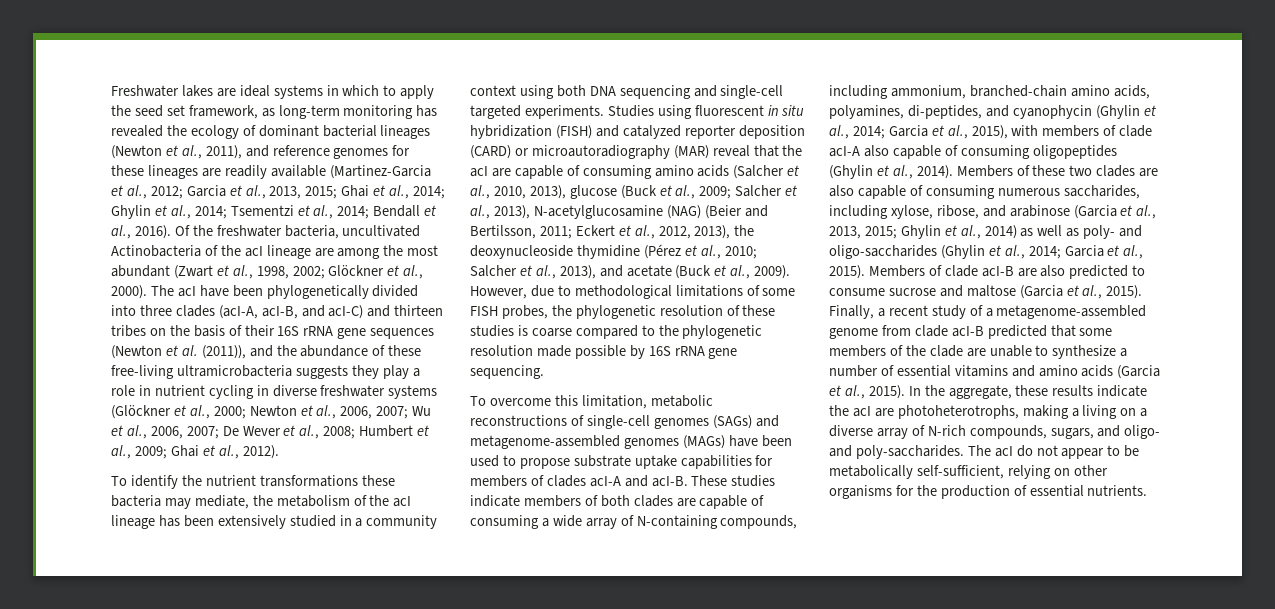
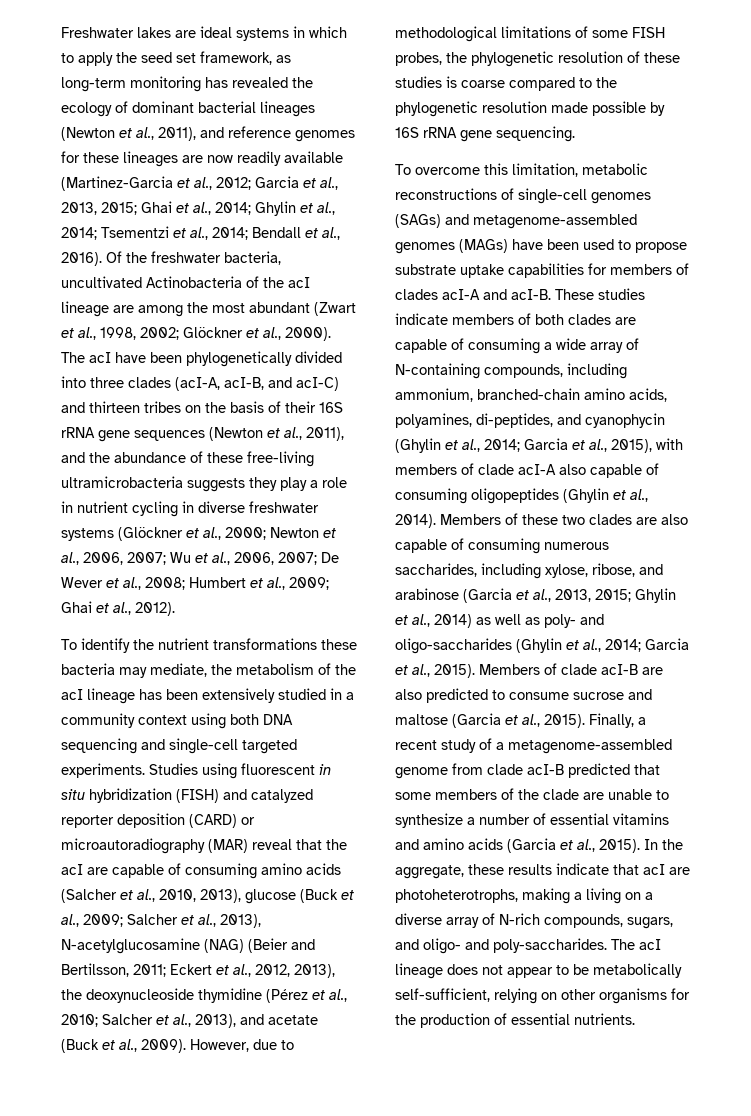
- Freshwater lakes are ideal systems in which to apply the seed set framework, as long-term monitoring has revealed the ecology of dominant bacterial lineages (Newton et al., 2011), and reference genomes for these lineages are readily available (Martinez-Garcia et al., 2012;
+ Freshwater lakes are ideal systems in which to apply the seed set framework, as long-term monitoring has revealed the ecology of dominant bacterial lineages (Newton et al., 2011), and reference genomes for these lineages are now readily available (Martinez-Garcia et al., 2012;
- The acI have been phylogenetically divided into three clades (acI-A, acI-B, and acI-C) and thirteen tribes on the basis of their 16S rRNA gene sequences (Newton et al. (2011)), and the abundance of these free-living ultramicrobacteria suggests they play a role in nutrient cycling in diverse freshwater systems (Glöckner et al., 2000;
+ The acI have been phylogenetically divided into three clades (acI-A, acI-B, and acI-C) and thirteen tribes on the basis of their 16S rRNA gene sequences (Newton et al., 2011), and the abundance of these free-living ultramicrobacteria suggests they play a role in nutrient cycling in diverse freshwater systems (Glöckner et al., 2000;
- In the aggregate, these results indicate the acI are photoheterotrophs, making a living on a diverse array of N-rich compounds, sugars, and oligo- and poly-saccharides.
+ In the aggregate, these results indicate that acI are photoheterotrophs, making a living on a diverse array of N-rich compounds, sugars, and oligo- and poly-saccharides.
- The acI do not appear to be metabolically self-sufficient, relying on other organisms for the production of essential nutrients.
+ The acI lineage does not appear to be metabolically self-sufficient, relying on other organisms for the production of essential nutrients.

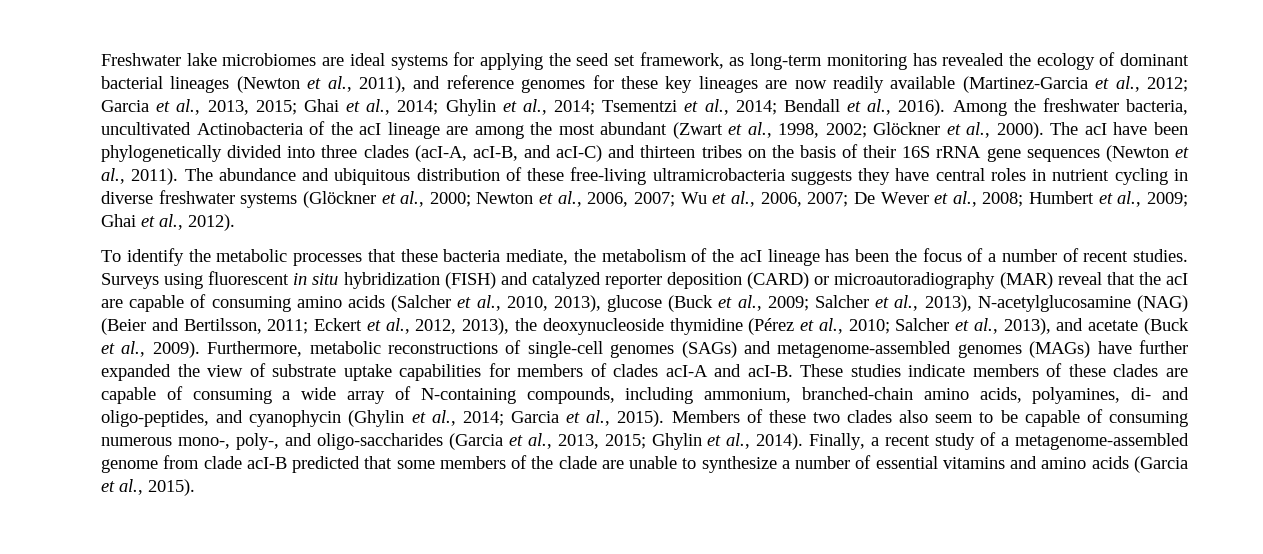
- Freshwater lakes are ideal systems in which to apply the seed set framework, as long-term monitoring has revealed the ecology of dominant bacterial lineages (Newton et al., 2011), and reference genomes for these lineages are now readily available (Martinez-Garcia et al., 2012; Garcia et al., 2013, 2015; Ghai et al., 2014; Ghylin et al., 2014; Tsementzi et al., 2014; Bendall et al., 2016).
+ Freshwater lake microbiomes are ideal systems for applying the seed set framework, as long-term monitoring has revealed the ecology of dominant bacterial lineages (Newton et al., 2011), and reference genomes for these key lineages are now readily available (Martinez-Garcia et al., 2012; Garcia et al., 2013, 2015; Ghai et al., 2014; Ghylin et al., 2014; Tsementzi et al., 2014; Bendall et al., 2016).
- Of the freshwater bacteria, uncultivated Actinobacteria of the acI lineage are among the most abundant (Zwart et al., 1998, 2002; Glöckner et al., 2000).
+ Among the freshwater bacteria, uncultivated Actinobacteria of the acI lineage are among the most abundant (Zwart et al., 1998, 2002; Glöckner et al., 2000).
- The acI have been phylogenetically divided into three clades (acI-A, acI-B, and acI-C) and thirteen tribes on the basis of their 16S rRNA gene sequences (Newton et al., 2011), and the abundance of these free-living ultramicrobacteria suggests they play a role in nutrient cycling in diverse freshwater systems (Glöckner et al., 2000;
+ The acI have been phylogenetically divided into three clades (acI-A, acI-B, and acI-C) and thirteen tribes on the basis of their 16S rRNA gene sequences (Newton et al., 2011). The abundance and ubiquitous distribution of these free-living ultramicrobacteria suggests they have central roles in nutrient cycling in diverse freshwater systems (Glöckner et al., 2000;
- To identify the nutrient transformations these bacteria may mediate, the metabolism of the acI lineage has been extensively studied in a community context using both DNA sequencing and single-cell targeted experiments. Studies using fluorescent in situ hybridization (FISH) and catalyzed reporter deposition (CARD) or microautoradiography (MAR) reveal that the acI are capable of consuming amino acids (Salcher et al., 2010, 2013), glucose (Buck et al., 2009;
+ To identify the metabolic processes that these bacteria mediate, the metabolism of the acI lineage has been the focus of a number of recent studies. Surveys using fluorescent in situ hybridization (FISH) and catalyzed reporter deposition (CARD) or microautoradiography (MAR) reveal that the acI are capable of consuming amino acids (Salcher et al., 2010, 2013), glucose (Buck et al., 2009;
- However, due to methodological limitations of some FISH probes, the phylogenetic resolution of these studies is coarse compared to the phylogenetic resolution made possible by 16S rRNA gene sequencing.
- To overcome this limitation, metabolic reconstructions of single-cell genomes (SAGs) and metagenome-assembled genomes (MAGs) have been used to propose substrate uptake capabilities for members of clades acI-A and acI-B.
+ Furthermore, metabolic reconstructions of single-cell genomes (SAGs) and metagenome-assembled genomes (MAGs) have further expanded the view of substrate uptake capabilities for members of clades acI-A and acI-B.
- These studies indicate members of both clades are capable of consuming a wide array of N-containing compounds, including ammonium, branched-chain amino acids, polyamines, di-peptides, and cyanophycin (Ghylin et al., 2014; Garcia et al., 2015), with members of clade acI-A also capable of consuming oligopeptides (Ghylin et al., 2014). Members of these two clades are also capable of consuming numerous saccharides, including xylose, ribose, and arabinose (Garcia et al., 2013, 2015; Ghylin et al., 2014) as well as poly- and oligo-saccharides (Ghylin et al., 2014; Garcia et al., 2015). Members of clade acI-B are also predicted to consume sucrose and maltose (Garcia et al., 2015).
+ These studies indicate members of these clades are capable of consuming a wide array of N-containing compounds, including ammonium, branched-chain amino acids, polyamines, di- and oligo-peptides, and cyanophycin (Ghylin et al., 2014; Garcia et al., 2015). Members of these two clades also seem to be capable of consuming numerous mono-, poly-, and oligo-saccharides (Garcia et al., 2013, 2015; Ghylin et al., 2014).
- In the aggregate, these results indicate that acI are photoheterotrophs, making a living on a diverse array of N-rich compounds, sugars, and oligo- and poly-saccharides. The acI lineage does not appear to be metabolically self-sufficient, relying on other organisms for the production of essential nutrients.

